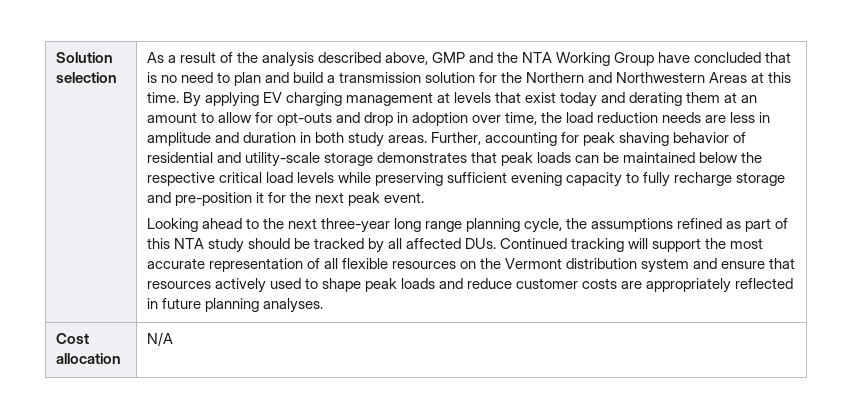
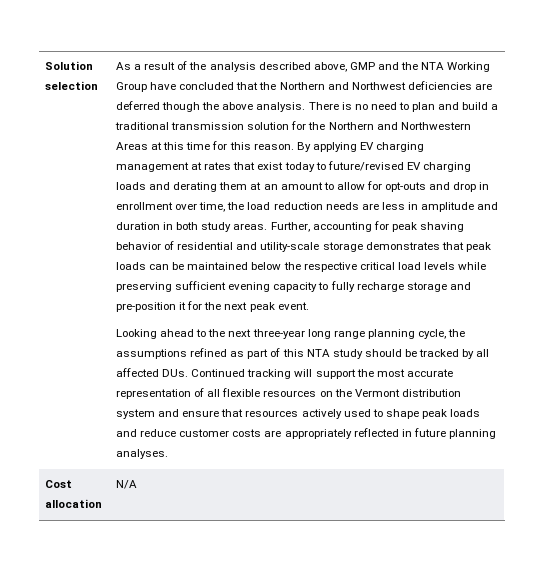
- As a result of the analysis described above, GMP and the NTA Working Group have concluded that is no need to plan and build a transmission solution for the Northern and Northwestern Areas at this time.
+ As a result of the analysis described above, GMP and the NTA Working Group have concluded that the Northern and Northwest deficiencies are deferred though the above analysis. There is no need to plan and build a traditional transmission solution for the Northern and Northwestern Areas at this time for this reason.
- By applying EV charging management at levels that exist today and derating them at an amount to allow for opt-outs and drop in adoption over time, the load reduction needs are less in amplitude and duration in both study areas.
+ By applying EV charging management at rates that exist today to future/revised EV charging loads and derating them at an amount to allow for opt-outs and drop in enrollment over time, the load reduction needs are less in amplitude and duration in both study areas.

